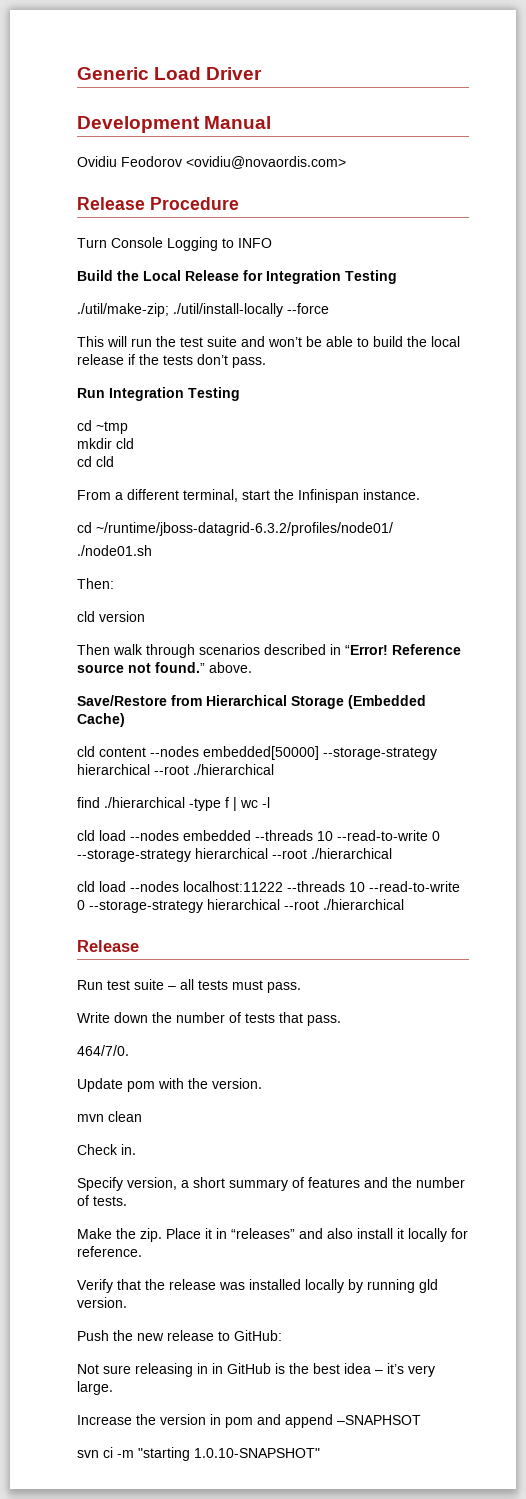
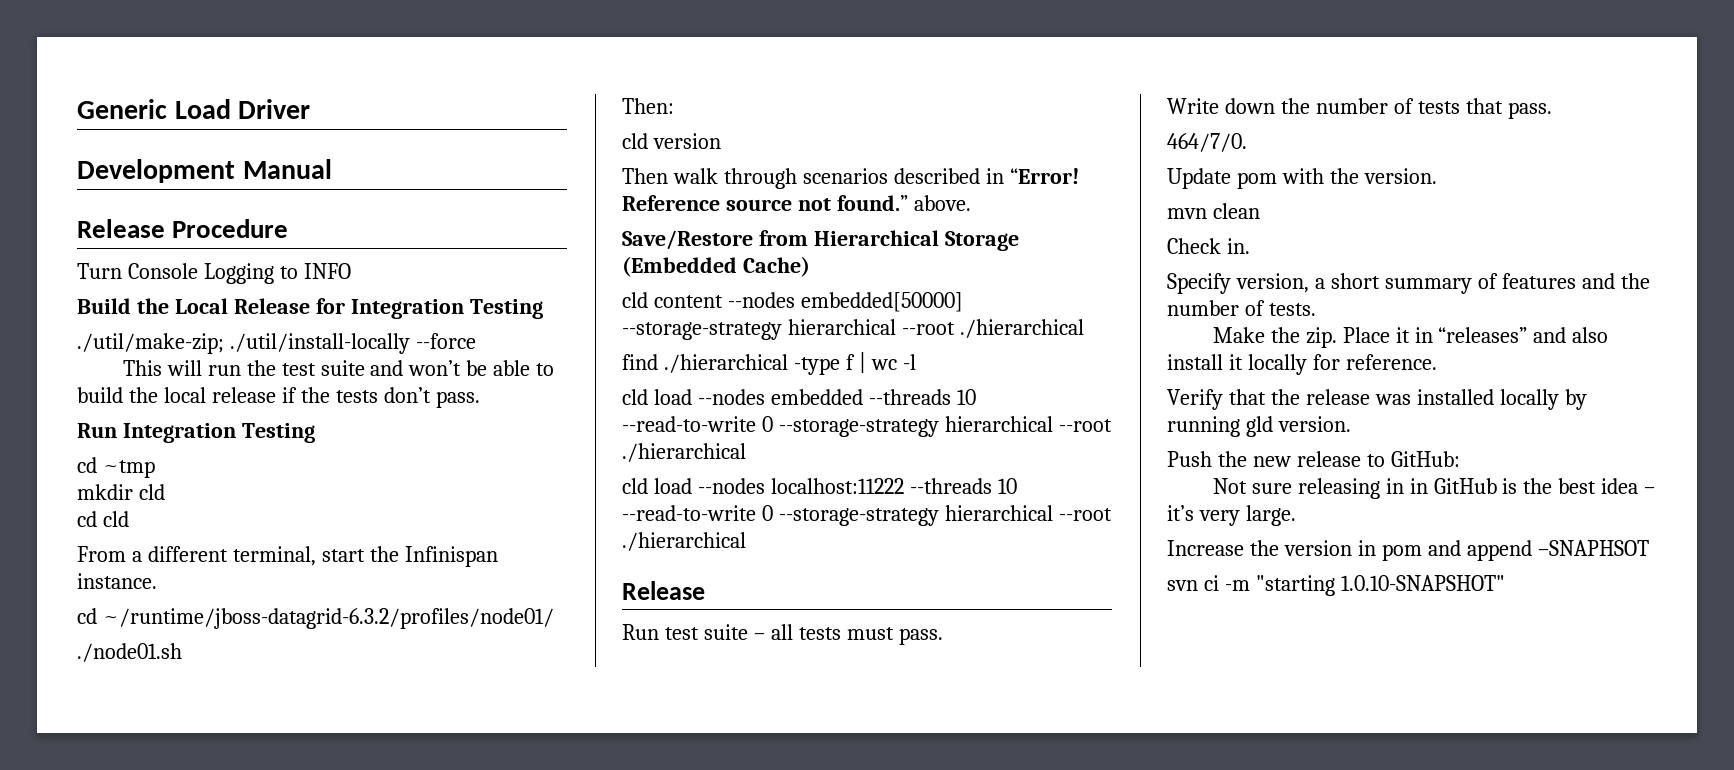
- Ovidiu Feodorov <ovidiu@novaordis.com>

